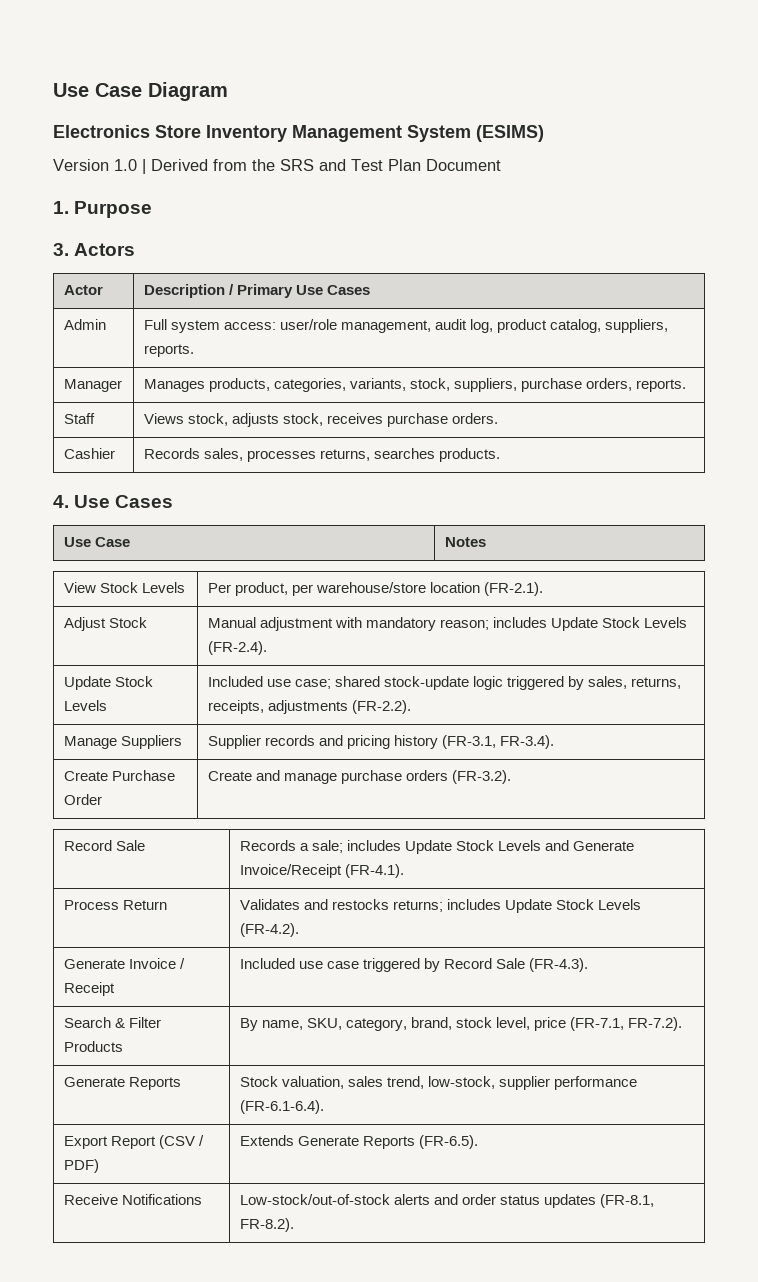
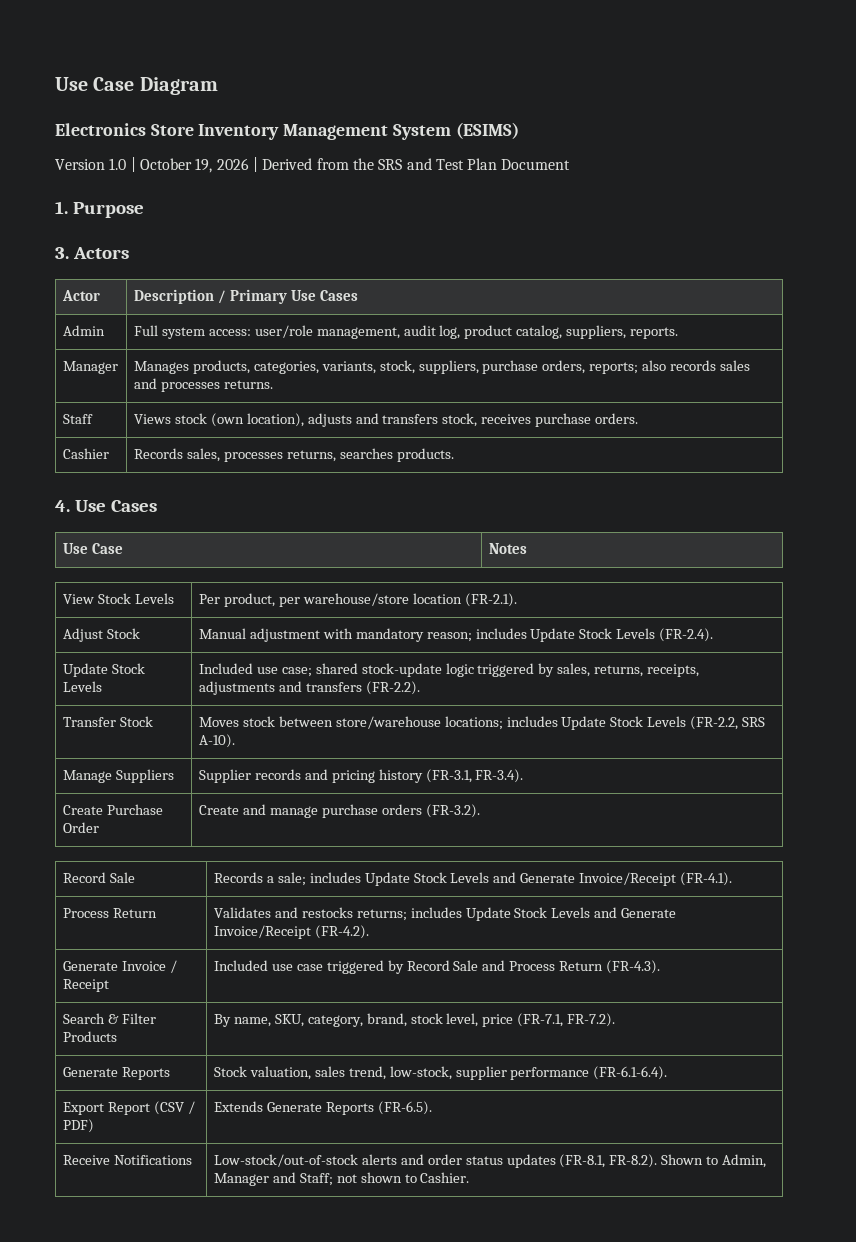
- Version 1.0 | Derived from the SRS and Test Plan Document
+ Version 1.0 | October 19, 2026 | Derived from the SRS and Test Plan Document
- Manager | Manages products, categories, variants, stock, suppliers, purchase orders, reports.
- Staff | Views stock, adjusts stock, receives purchase orders.
+ Manager | Manages products, categories, variants, stock, suppliers, purchase orders, reports; also records sales and processes returns.
+ Staff | Views stock (own location), adjusts and transfers stock, receives purchase orders.
- Update Stock Levels | Included use case; shared stock-update logic triggered by sales, returns, receipts, adjustments (FR-2.2).
+ Update Stock Levels | Included use case; shared stock-update logic triggered by sales, returns, receipts, adjustments and transfers (FR-2.2).
+ Transfer Stock | Moves stock between store/warehouse locations; includes Update Stock Levels (FR-2.2, SRS A-10).
- Process Return | Validates and restocks returns; includes Update Stock Levels (FR-4.2).
+ Process Return | Validates and restocks returns; includes Update Stock Levels and Generate Invoice/Receipt (FR-4.2).
- Generate Invoice / Receipt | Included use case triggered by Record Sale (FR-4.3).
+ Generate Invoice / Receipt | Included use case triggered by Record Sale and Process Return (FR-4.3).
- Receive Notifications | Low-stock/out-of-stock alerts and order status updates (FR-8.1, FR-8.2).
+ Receive Notifications | Low-stock/out-of-stock alerts and order status updates (FR-8.1, FR-8.2). Shown to Admin, Manager and Staff; not shown to Cashier.

